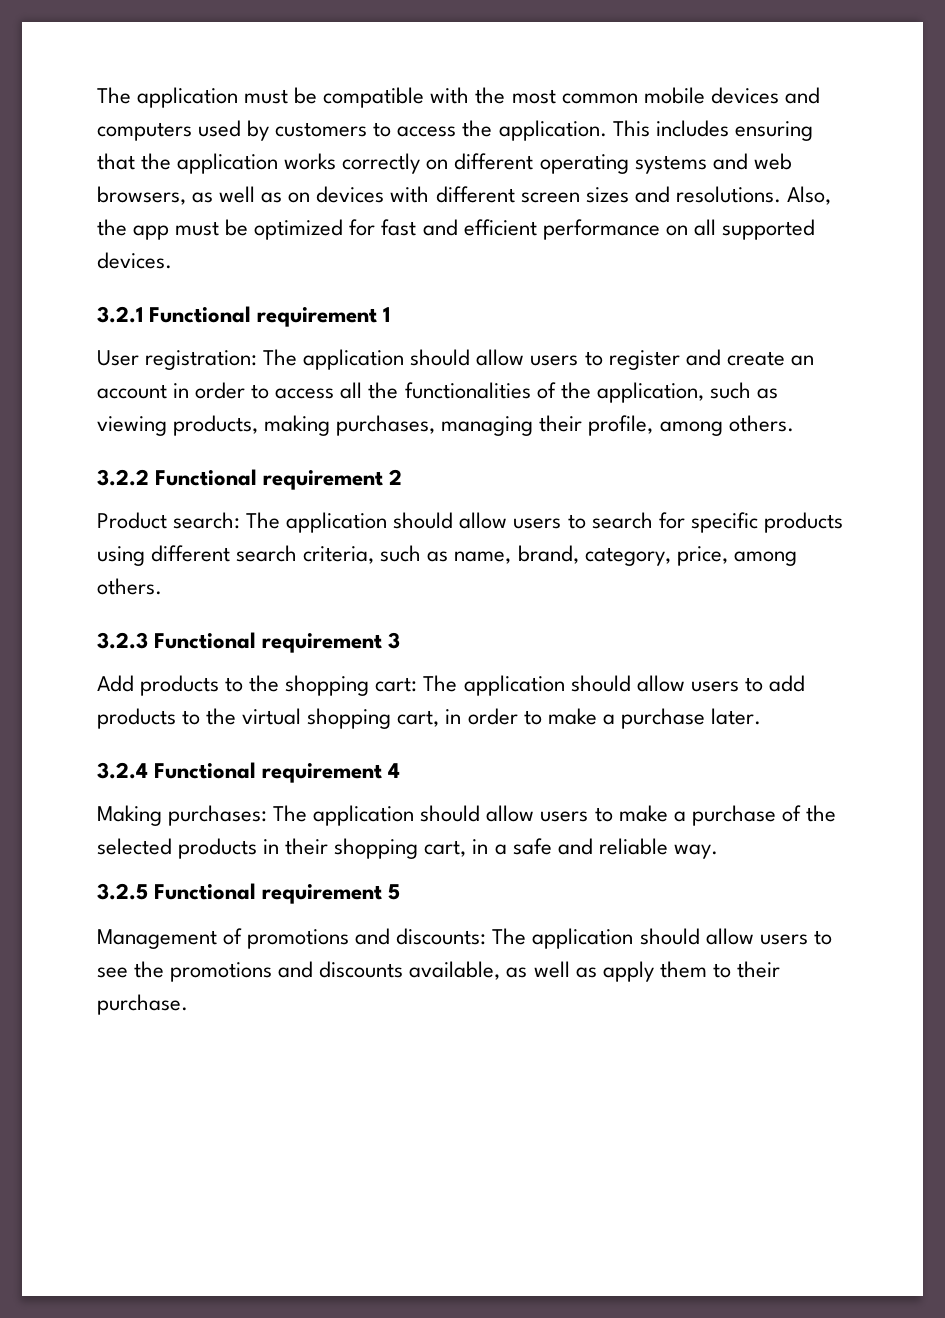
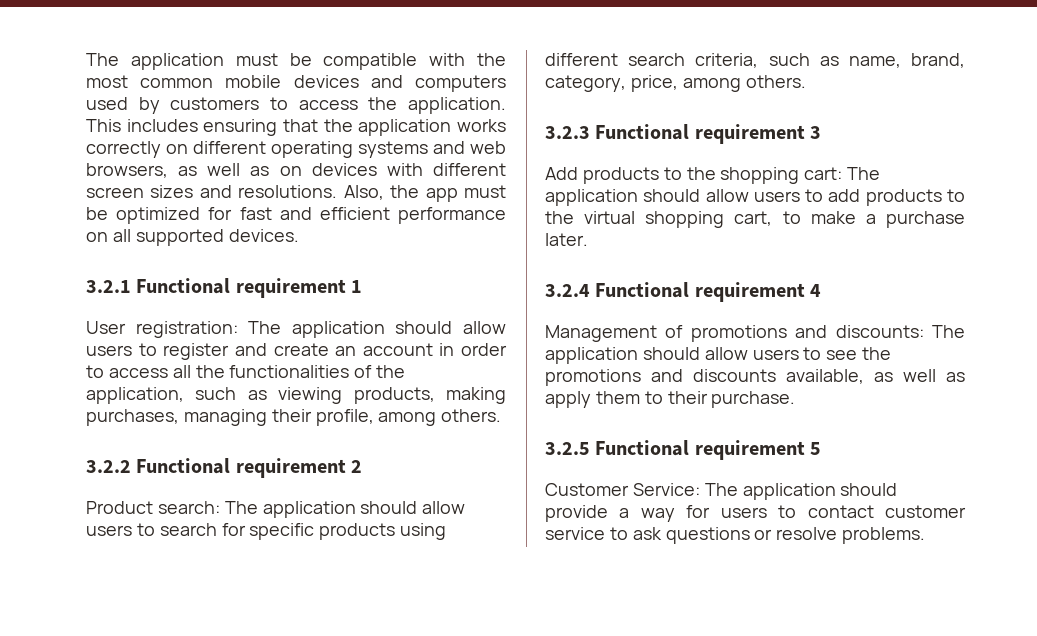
- Add products to the shopping cart: The application should allow users to add products to the virtual shopping cart, in order to make a purchase later.
+ Add products to the shopping cart: The application should allow users to add products to the virtual shopping cart, to make a purchase later.
- Making purchases: The application should allow users to make a purchase of the selected products in their shopping cart, in a safe and reliable way.
- 3.2.5 Functional requirement 5
+ 3.2.5 Functional requirement 5
+ Customer Service: The application should provide a way for users to contact customer service to ask questions or resolve problems.

